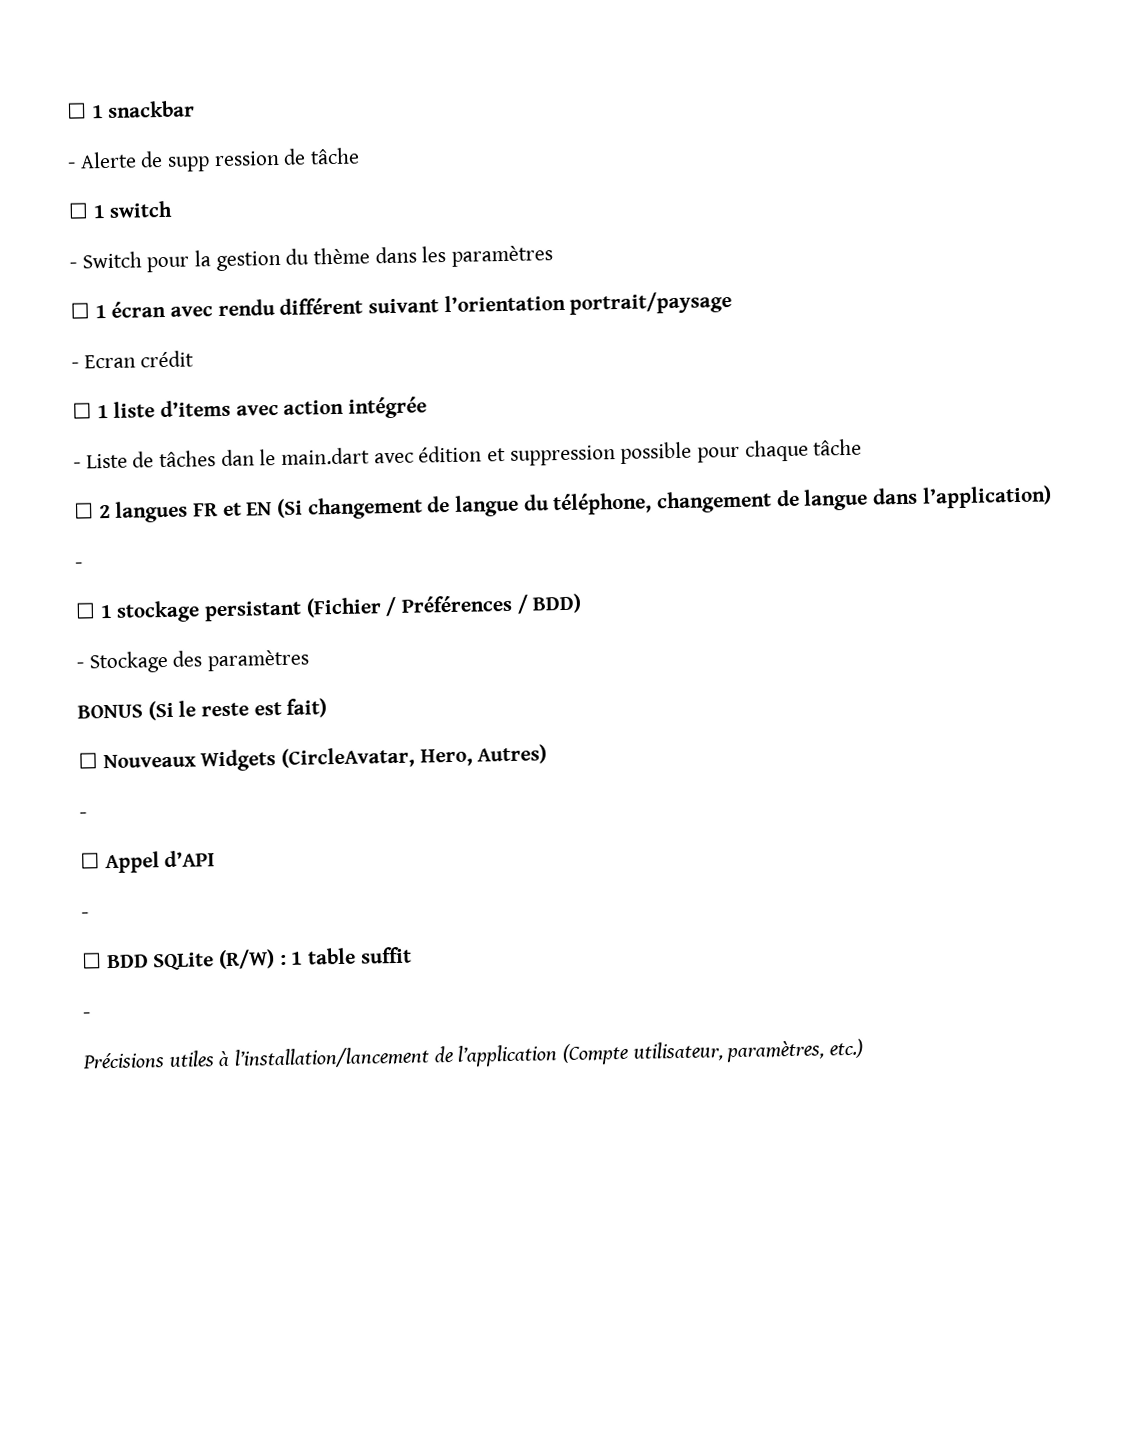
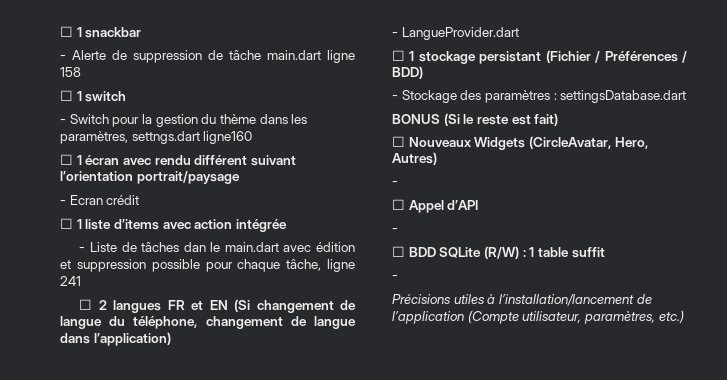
- - Alerte de supp ression de tâche
+ - Alerte de suppression de tâche main.dart ligne 158
- - Switch pour la gestion du thème dans les paramètres
+ - Switch pour la gestion du thème dans les paramètres, settngs.dart ligne160
- - Liste de tâches dan le main.dart avec édition et suppression possible pour chaque tâche
+ - Liste de tâches dan le main.dart avec édition et suppression possible pour chaque tâche, ligne 241
  ☐ 2 langues FR et EN (Si changement de langue du téléphone, changement de langue dans l’application)
- -
+ - LangueProvider.dart
- - Stockage des paramètres
+ - Stockage des paramètres : settingsDatabase.dart

